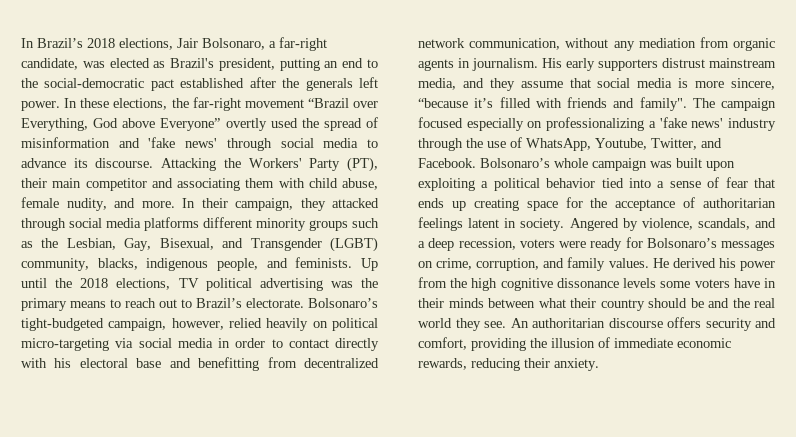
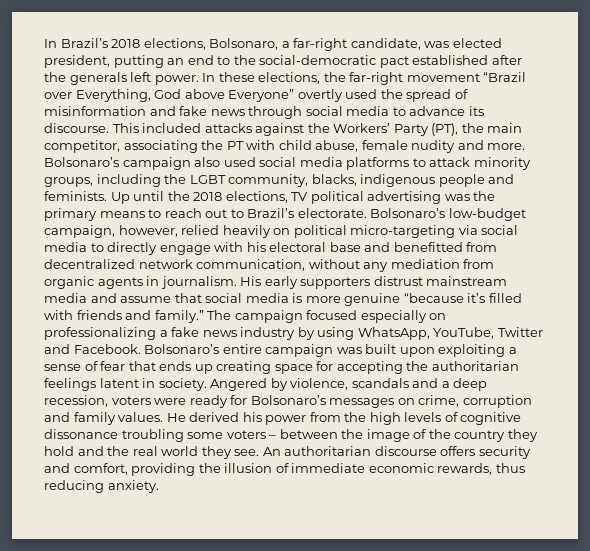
- In Brazil’s 2018 elections, Jair Bolsonaro, a far-right candidate, was elected as Brazil's president, putting an end to the social-democratic pact established after the generals left power.
+ In Brazil’s 2018 elections, Bolsonaro, a far-right candidate, was elected president, putting an end to the social-democratic pact established after the generals left power.
- In these elections, the far-right movement “Brazil over Everything, God above Everyone” overtly used the spread of misinformation and 'fake news' through social media to advance its discourse.
+ In these elections, the far-right movement “Brazil over Everything, God above Everyone” overtly used the spread of misinformation and fake news through social media to advance its discourse.
- Attacking the Workers' Party (PT), their main competitor and associating them with child abuse, female nudity, and more.
+ This included attacks against the Workers’ Party (PT), the main competitor, associating the PT with child abuse, female nudity and more.
- In their campaign, they attacked through social media platforms different minority groups such as the Lesbian, Gay, Bisexual, and Transgender (LGBT) community, blacks, indigenous people, and feminists.
+ Bolsonaro’s campaign also used social media platforms to attack minority groups, including the LGBT community, blacks, indigenous people and feminists.
- Bolsonaro’s tight-budgeted campaign, however, relied heavily on political micro-targeting via social media in order to contact directly with his electoral base and benefitting from decentralized network communication, without any mediation from organic agents in journalism.
+ Bolsonaro’s low-budget campaign, however, relied heavily on political micro-targeting via social media to directly engage with his electoral base and benefitted from decentralized network communication, without any mediation from organic agents in journalism.
- His early supporters distrust mainstream media, and they assume that social media is more sincere, “because it’s filled with friends and family".
+ His early supporters distrust mainstream media and assume that social media is more genuine “because it’s filled with friends and family.”
- The campaign focused especially on professionalizing a 'fake news' industry through the use of WhatsApp, Youtube, Twitter, and Facebook.
+ The campaign focused especially on professionalizing a fake news industry by using WhatsApp, YouTube, Twitter and Facebook.
- Bolsonaro’s whole campaign was built upon exploiting a political behavior tied into a sense of fear that ends up creating space for the acceptance of authoritarian feelings latent in society.
+ Bolsonaro’s entire campaign was built upon exploiting a sense of fear that ends up creating space for accepting the authoritarian feelings latent in society.
- Angered by violence, scandals, and a deep recession, voters were ready for Bolsonaro’s messages on crime, corruption, and family values.
+ Angered by violence, scandals and a deep recession, voters were ready for Bolsonaro’s messages on crime, corruption and family values.
- He derived his power from the high cognitive dissonance levels some voters have in their minds between what their country should be and the real world they see.
+ He derived his power from the high levels of cognitive dissonance troubling some voters – between the image of the country they hold and the real world they see.
- An authoritarian discourse offers security and comfort, providing the illusion of immediate economic rewards, reducing their anxiety.
+ An authoritarian discourse offers security and comfort, providing the illusion of immediate economic rewards, thus reducing anxiety.

